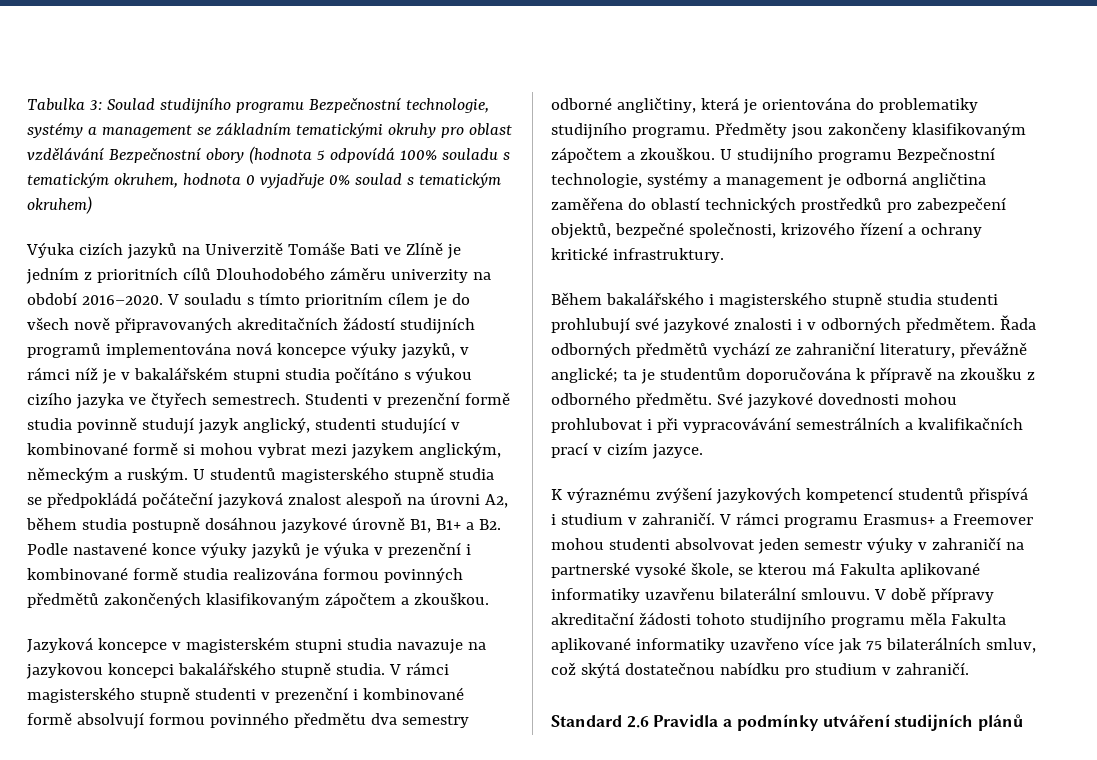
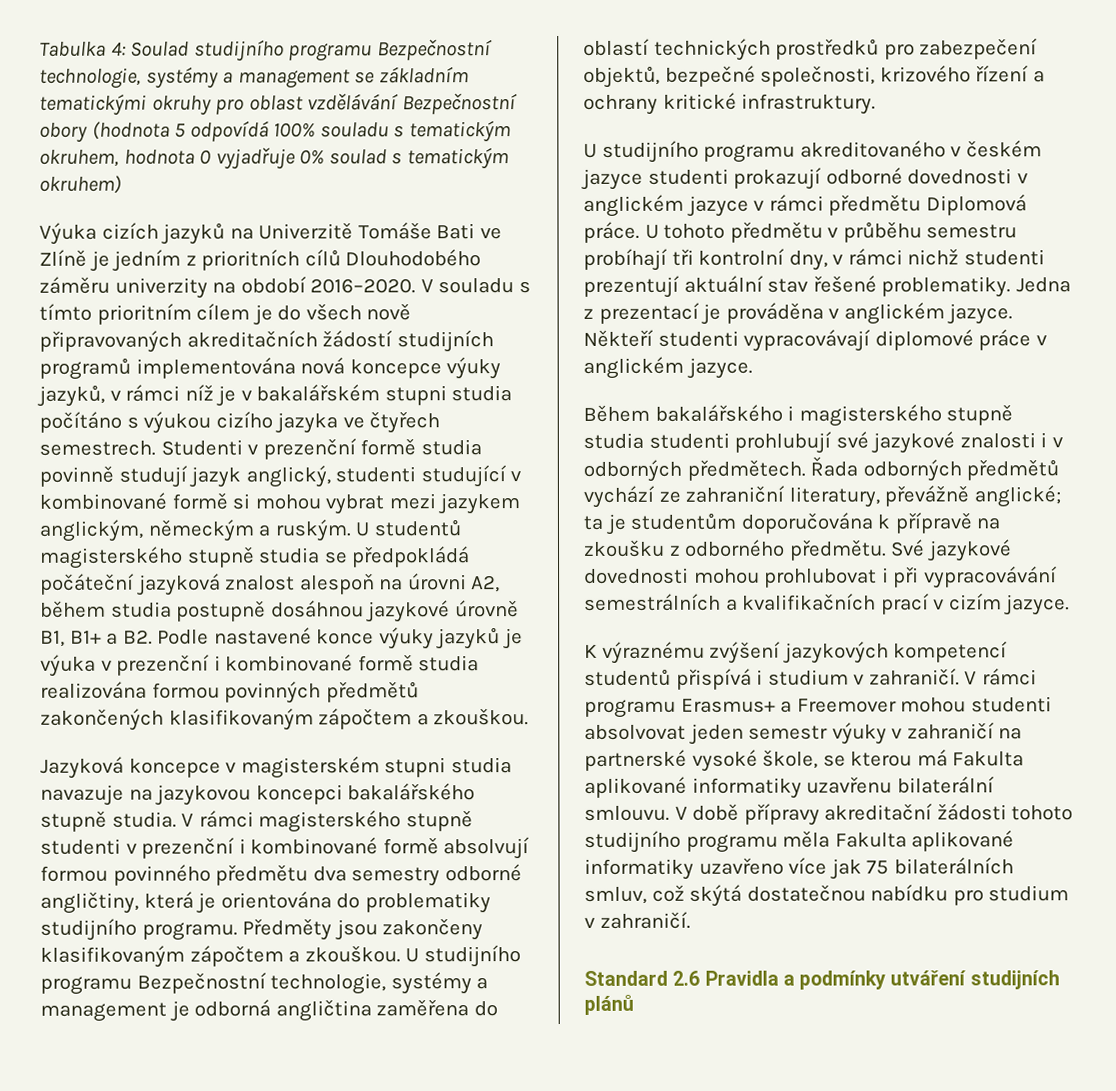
- Tabulka 3: Soulad studijního programu Bezpečnostní technologie, systémy a management se základním tematickými okruhy pro oblast vzdělávání Bezpečnostní obory (hodnota 5 odpovídá 100% souladu s tematickým okruhem, hodnota 0 vyjadřuje 0% soulad s tematickým okruhem)
+ Tabulka 4: Soulad studijního programu Bezpečnostní technologie, systémy a management se základním tematickými okruhy pro oblast vzdělávání Bezpečnostní obory (hodnota 5 odpovídá 100% souladu s tematickým okruhem, hodnota 0 vyjadřuje 0% soulad s tematickým okruhem)
+ U studijního programu akreditovaného v českém jazyce studenti prokazují odborné dovednosti v anglickém jazyce v rámci předmětu Diplomová práce. U tohoto předmětu v průběhu semestru probíhají tři kontrolní dny, v rámci nichž studenti prezentují aktuální stav řešené problematiky. Jedna z prezentací je prováděna v anglickém jazyce. Někteří studenti vypracovávají diplomové práce v anglickém jazyce.
- Během bakalářského i magisterského stupně studia studenti prohlubují své jazykové znalosti i v odborných předmětem.
+ Během bakalářského i magisterského stupně studia studenti prohlubují své jazykové znalosti i v odborných předmětech.

